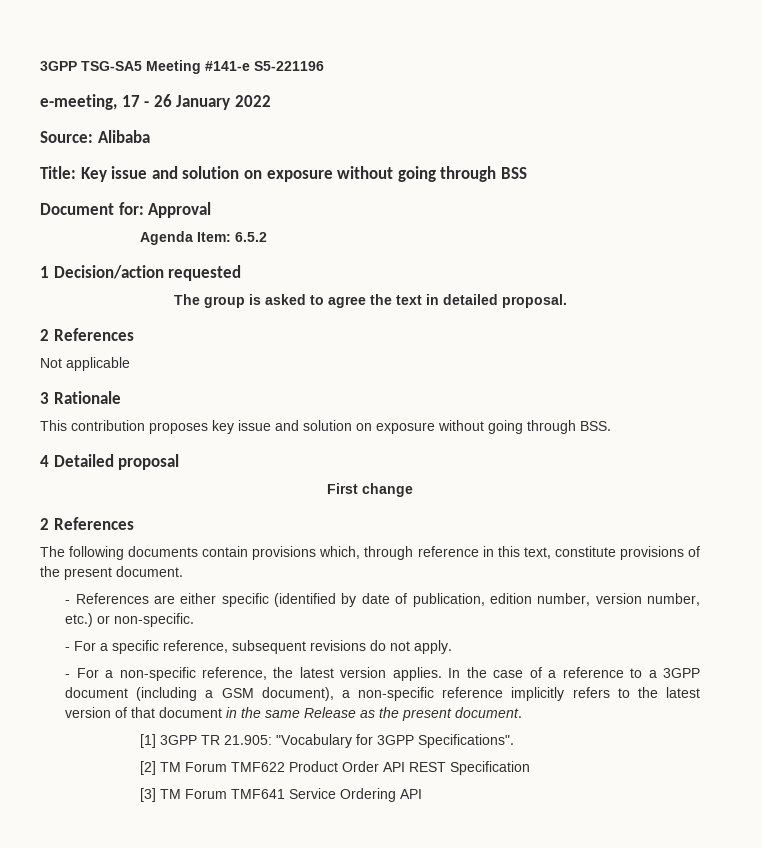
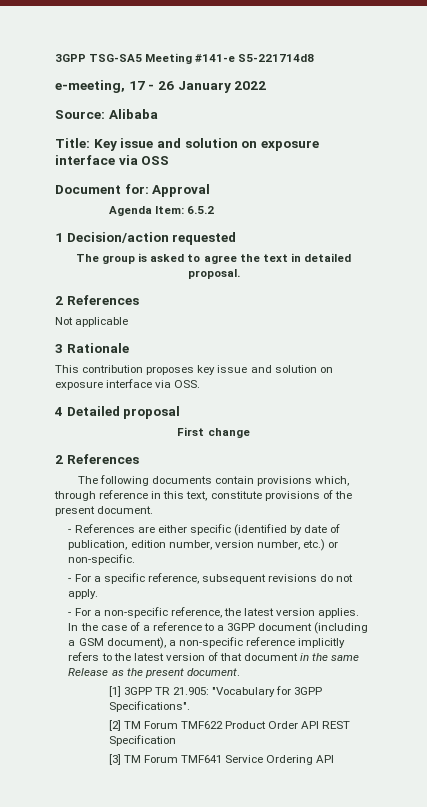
- 3GPP TSG-SA5 Meeting #141-e S5-221196
+ 3GPP TSG-SA5 Meeting #141-e S5-221714d8
- Title: Key issue and solution on exposure without going through BSS
+ Title: Key issue and solution on exposure interface via OSS
- This contribution proposes key issue and solution on exposure without going through BSS.
+ This contribution proposes key issue and solution on exposure interface via OSS.

